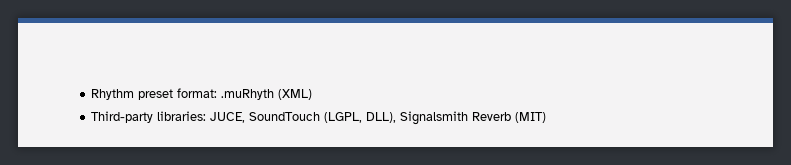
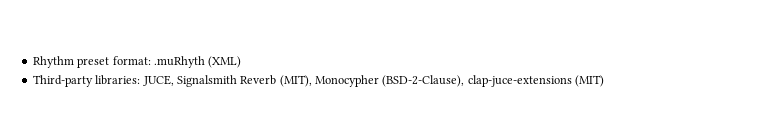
- Third-party libraries: JUCE, SoundTouch (LGPL, DLL), Signalsmith Reverb (MIT)
+ Third-party libraries: JUCE, Signalsmith Reverb (MIT), Monocypher (BSD-2-Clause), clap-juce-extensions (MIT)

